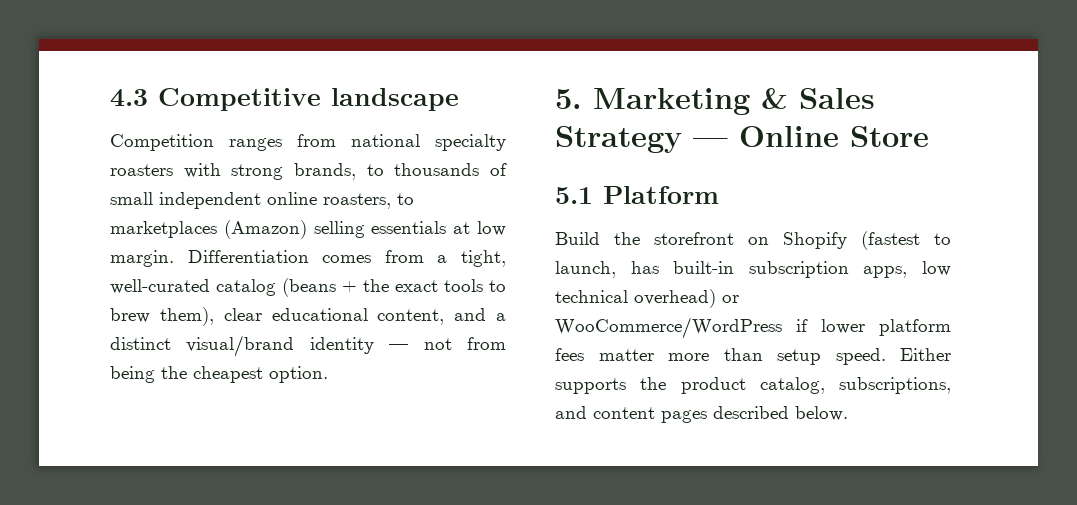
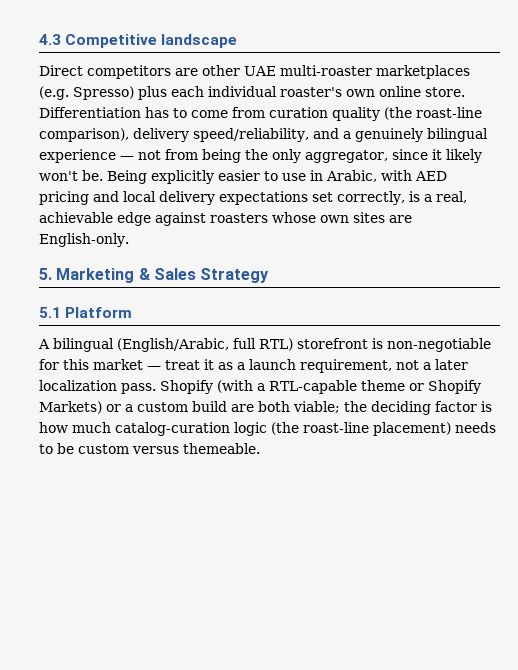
- Competition ranges from national specialty roasters with strong brands, to thousands of small independent online roasters, to marketplaces (Amazon) selling essentials at low margin. Differentiation comes from a tight, well-curated catalog (beans + the exact tools to brew them), clear educational content, and a distinct visual/brand identity — not from being the cheapest option.
+ Direct competitors are other UAE multi-roaster marketplaces (e.g. Spresso) plus each individual roaster's own online store. Differentiation has to come from curation quality (the roast-line comparison), delivery speed/reliability, and a genuinely bilingual experience — not from being the only aggregator, since it likely won't be. Being explicitly easier to use in Arabic, with AED pricing and local delivery expectations set correctly, is a real, achievable edge against roasters whose own sites are English-only.
- 5. Marketing & Sales Strategy — Online Store
+ 5. Marketing & Sales Strategy
- Build the storefront on Shopify (fastest to launch, has built-in subscription apps, low technical overhead) or WooCommerce/WordPress if lower platform fees matter more than setup speed. Either supports the product catalog, subscriptions, and content pages described below.
+ A bilingual (English/Arabic, full RTL) storefront is non-negotiable for this market — treat it as a launch requirement, not a later localization pass. Shopify (with a RTL-capable theme or Shopify Markets) or a custom build are both viable; the deciding factor is how much catalog-curation logic (the roast-line placement) needs to be custom versus themeable.

